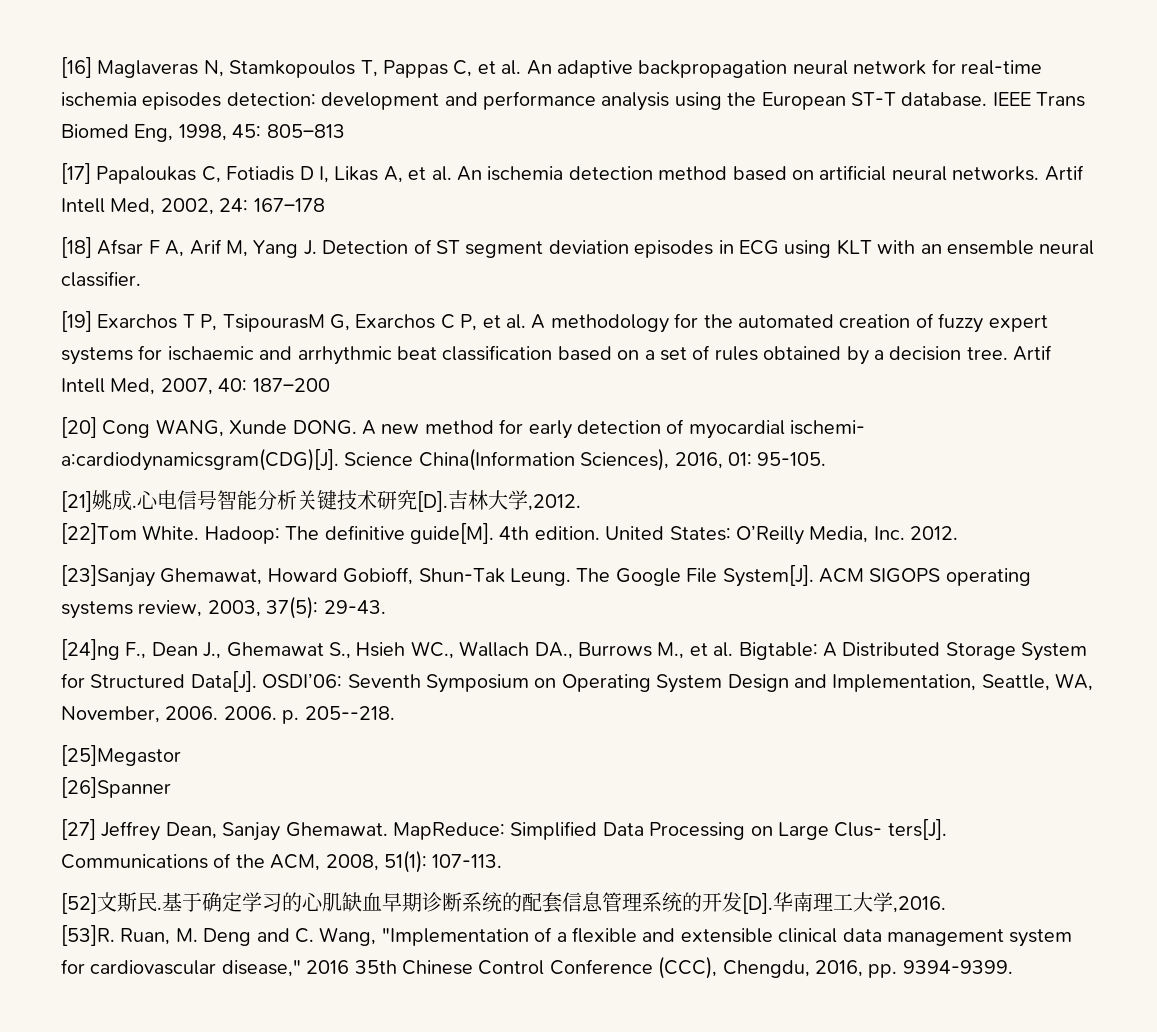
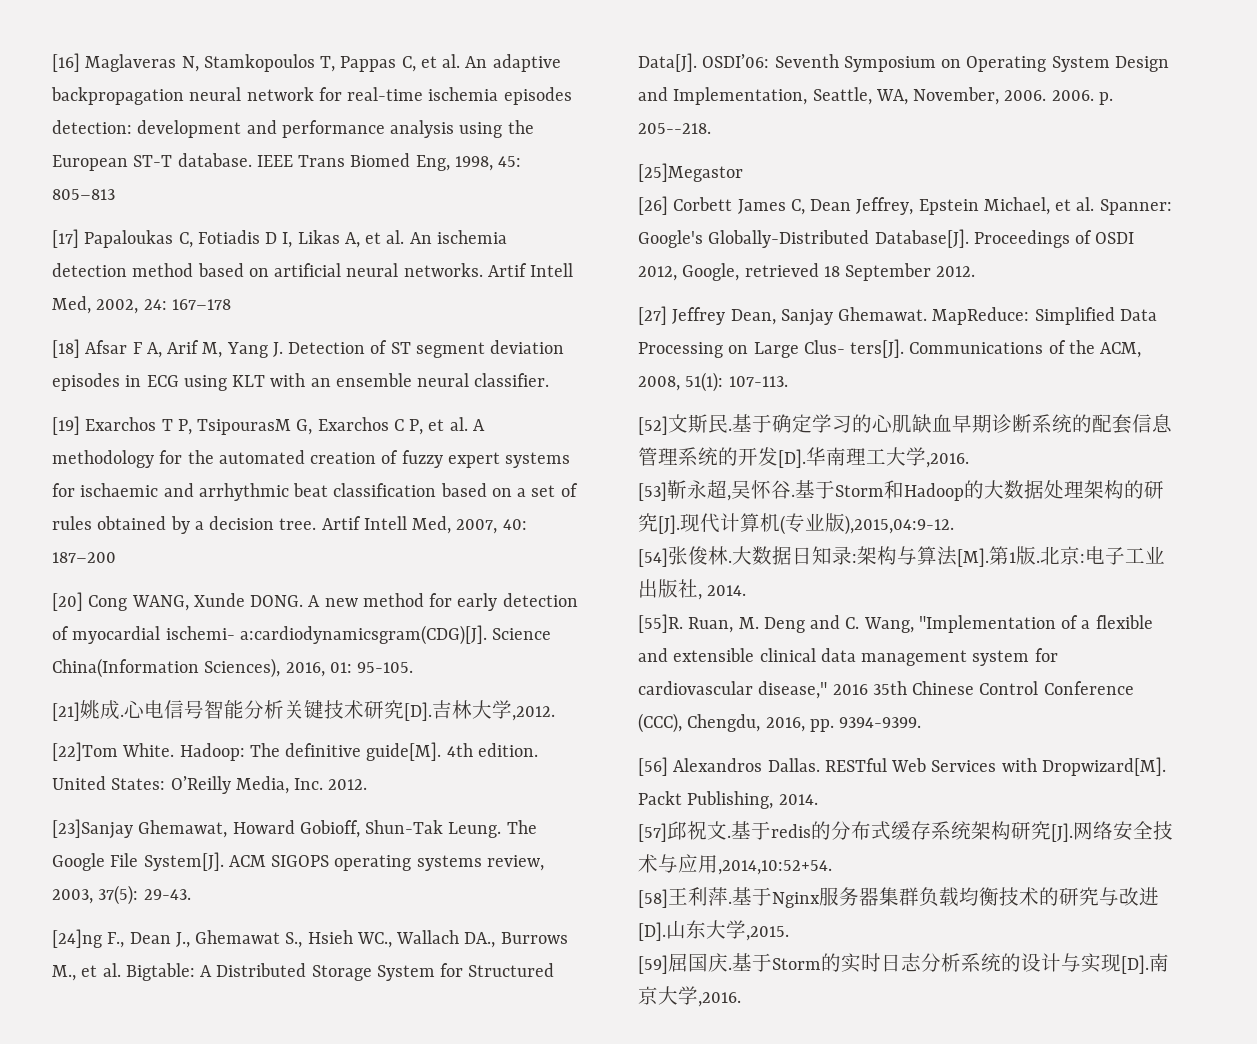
- [26]Spanner
+ [26] Corbett James C, Dean Jeffrey, Epstein Michael, et al. Spanner: Google's Globally-Distributed Database[J]. Proceedings of OSDI 2012, Google, retrieved 18 September 2012.
- [53]R.
+ [53]靳永超,吴怀谷.基于Storm和Hadoop的大数据处理架构的研究[J].现代计算机(专业版),2015,04:9-12.
+ [54]张俊林.大数据日知录:架构与算法[M].第1版.北京:电子工业出版社, 2014.
+ [55]R.
+ [56] Alexandros Dallas. RESTful Web Services with Dropwizard[M]. Packt Publishing, 2014.
+ [57]邱祝文.基于redis的分布式缓存系统架构研究[J].网络安全技术与应用,2014,10:52+54.
+ [58]王利萍.基于Nginx服务器集群负载均衡技术的研究与改进[D].山东大学,2015.
+ [59]屈国庆.基于Storm的实时日志分析系统的设计与实现[D].南京大学,2016.

